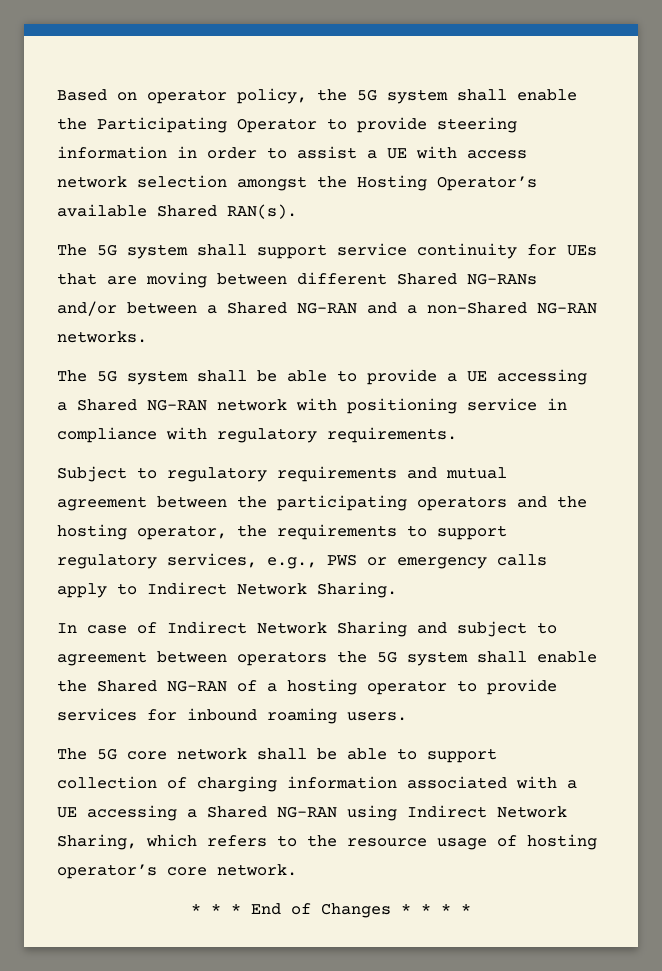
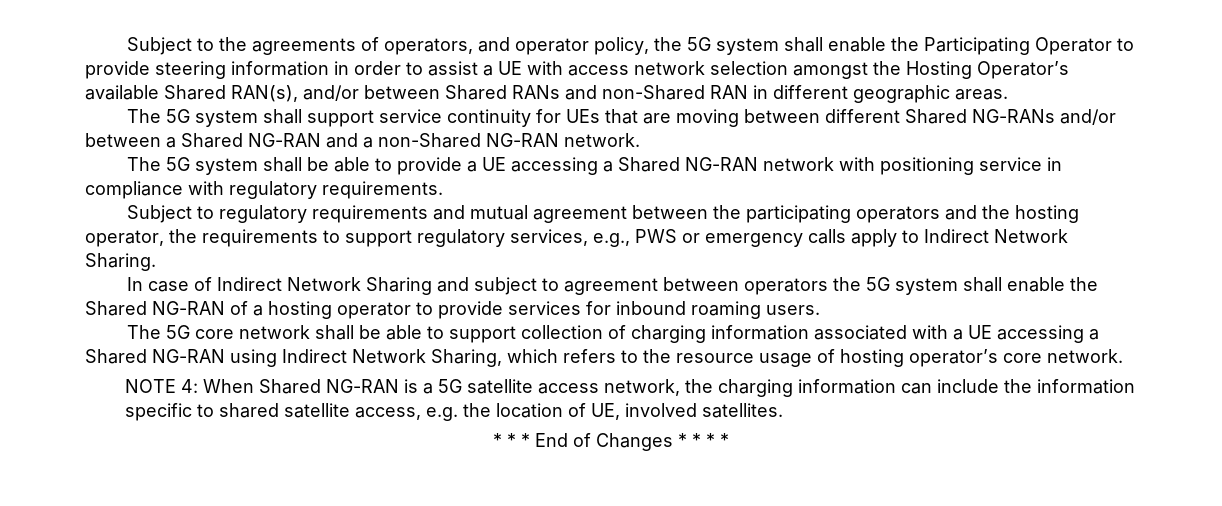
- Based on operator policy, the 5G system shall enable the Participating Operator to provide steering information in order to assist a UE with access network selection amongst the Hosting Operator’s available Shared RAN(s).
+ Subject to the agreements of operators, and operator policy, the 5G system shall enable the Participating Operator to provide steering information in order to assist a UE with access network selection amongst the Hosting Operator’s available Shared RAN(s), and/or between Shared RANs and non-Shared RAN in different geographic areas.
- The 5G system shall support service continuity for UEs that are moving between different Shared NG-RANs and/or between a Shared NG-RAN and a non-Shared NG-RAN networks.
+ The 5G system shall support service continuity for UEs that are moving between different Shared NG-RANs and/or between a Shared NG-RAN and a non-Shared NG-RAN network.
+ NOTE 4: When Shared NG-RAN is a 5G satellite access network, the charging information can include the information specific to shared satellite access, e.g. the location of UE, involved satellites.

